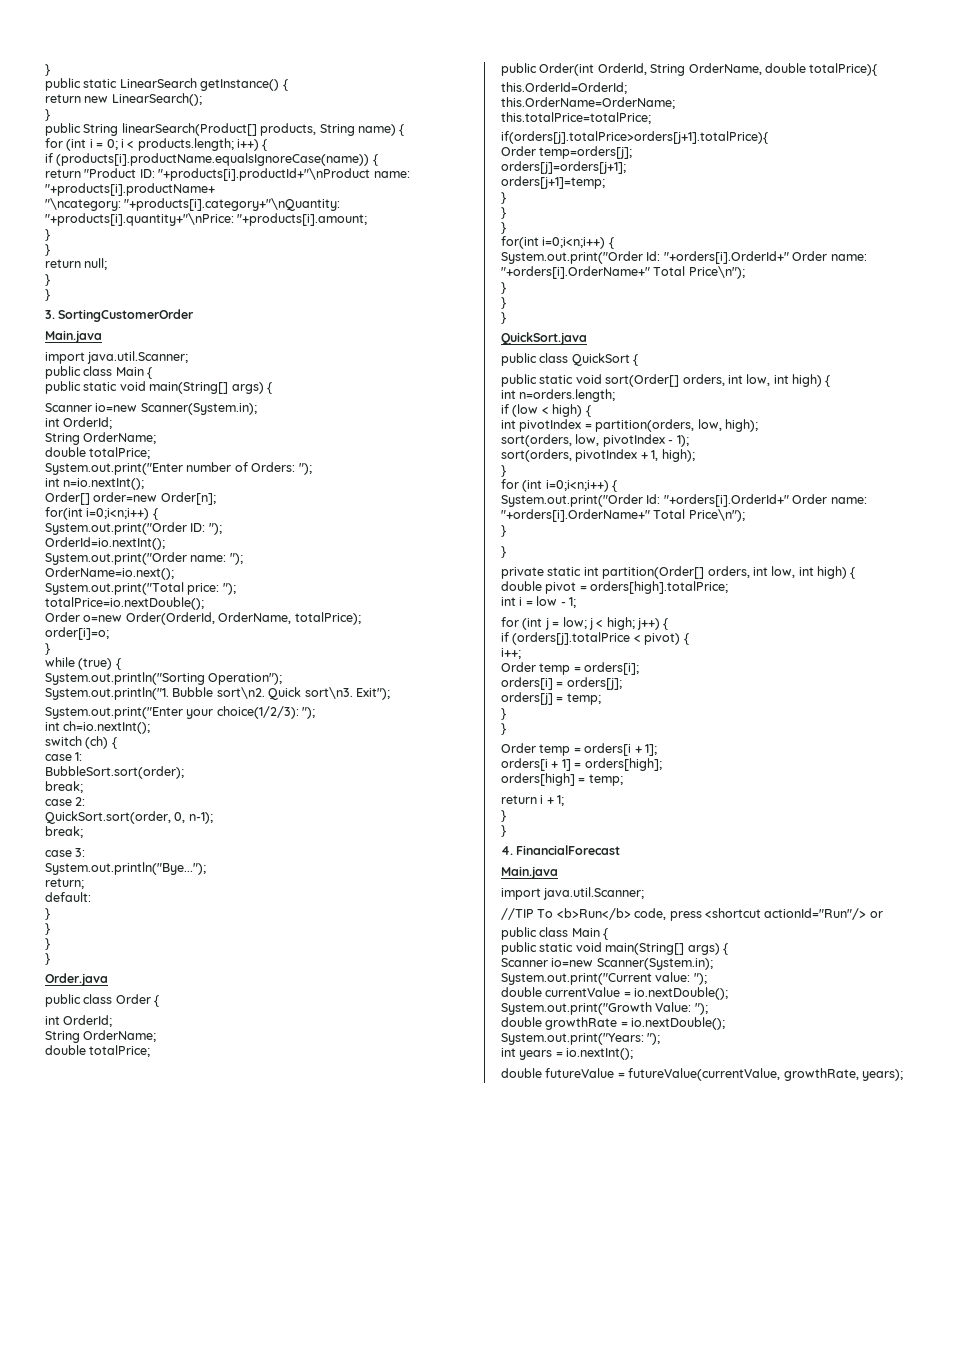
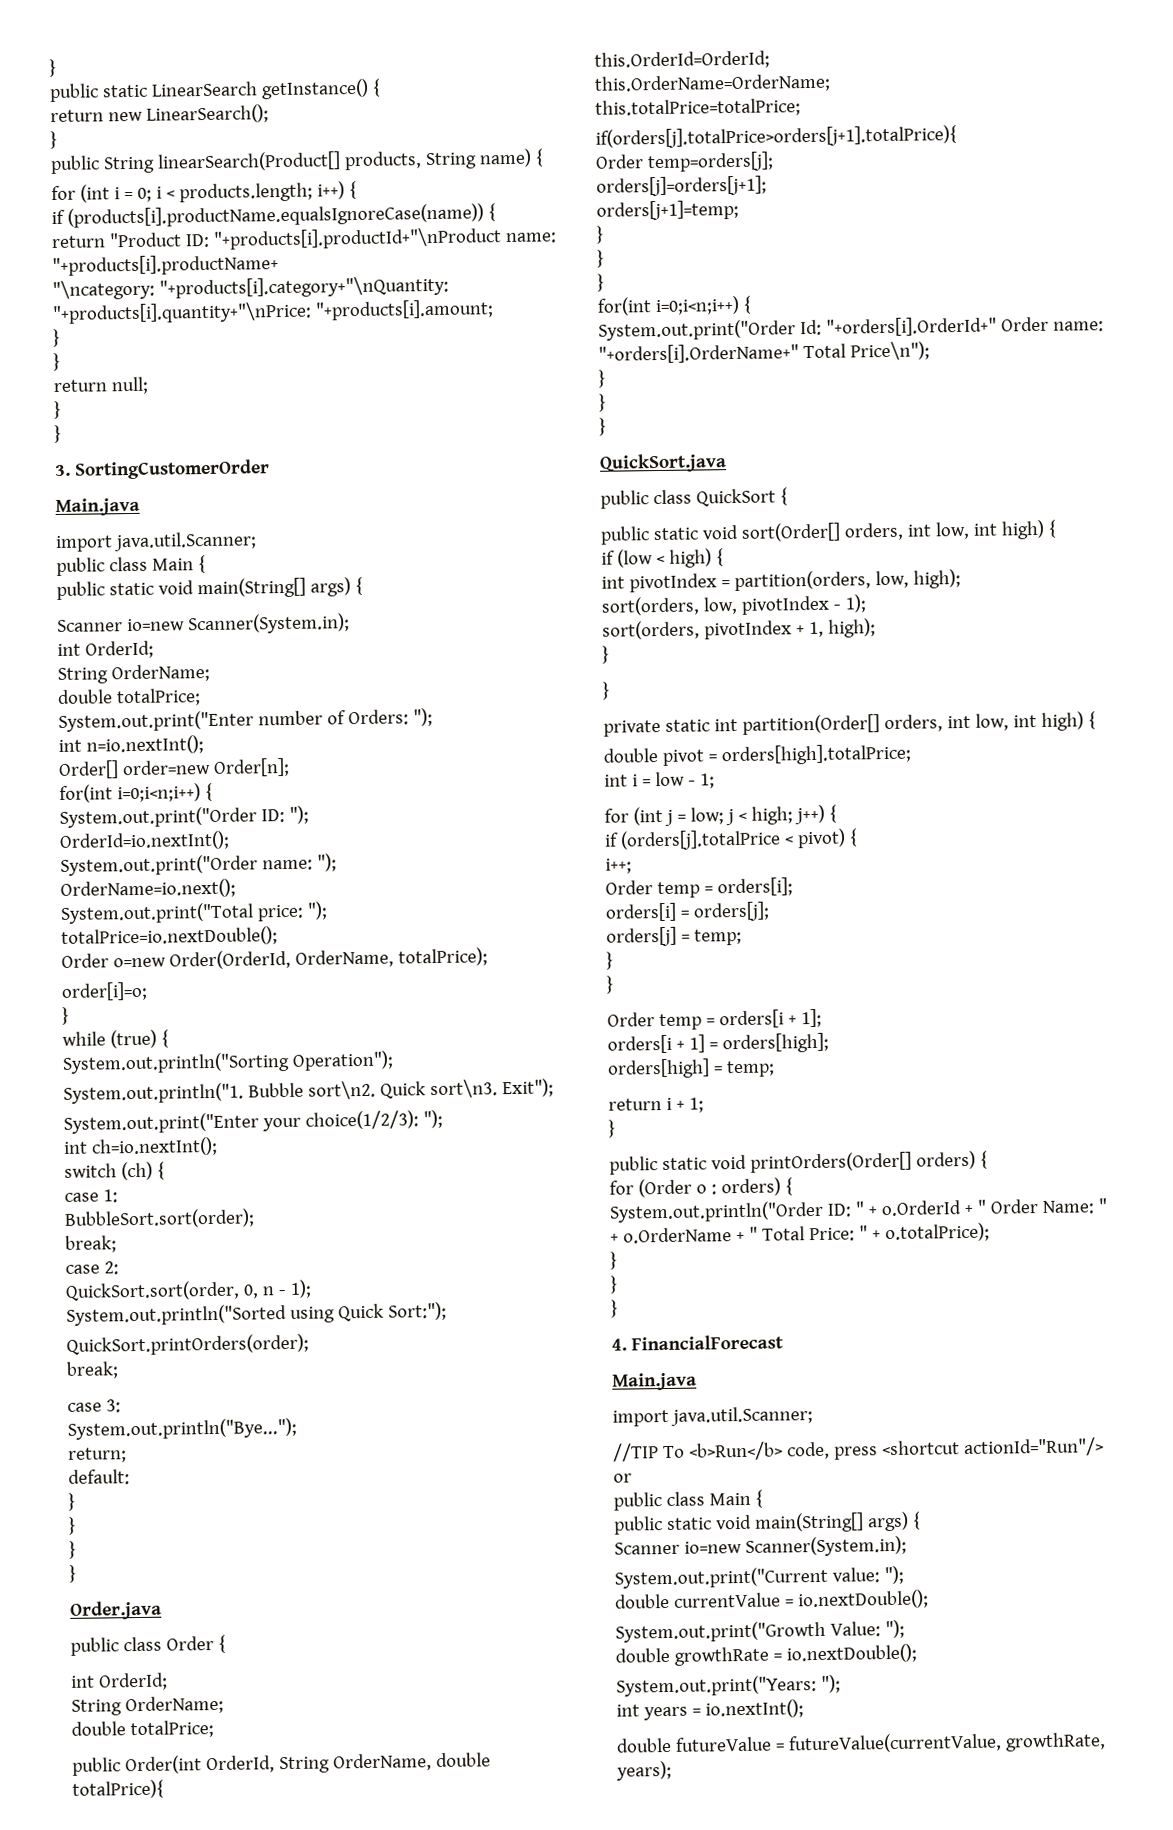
- QuickSort.sort(order, 0, n-1);
+ QuickSort.sort(order, 0, n - 1);
+ System.out.println("Sorted using Quick Sort:");
+ QuickSort.printOrders(order);
- int n=orders.length;
- for (int i=0;i<n;i++) {
- System.out.print("Order Id: "+orders[i].OrderId+" Order name: "+orders[i].OrderName+" Total Price\n");
- }
+ public static void printOrders(Order[] orders) {
+ for (Order o : orders) {
+ System.out.println("Order ID: " + o.OrderId + " Order Name: " + o.OrderName + " Total Price: " + o.totalPrice);
+ }
+ }

